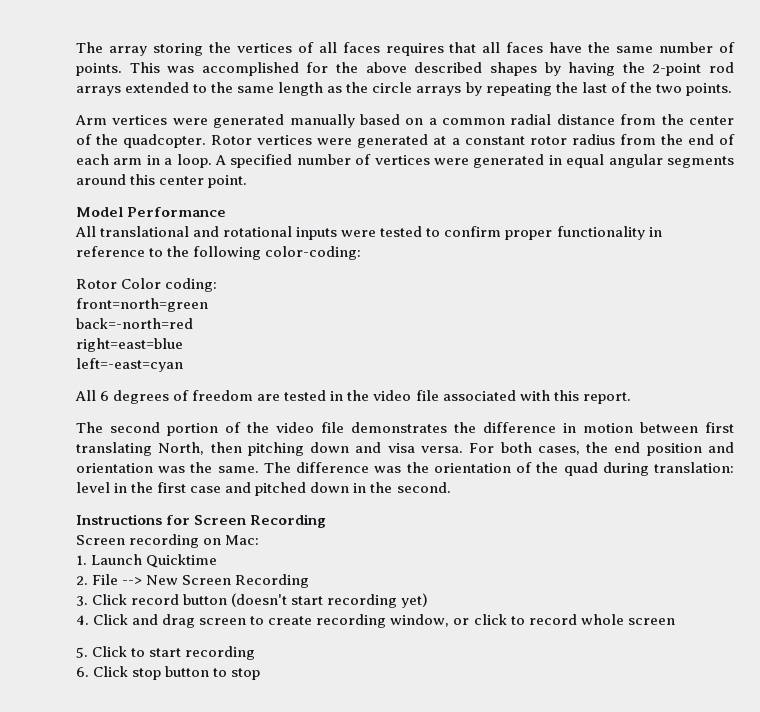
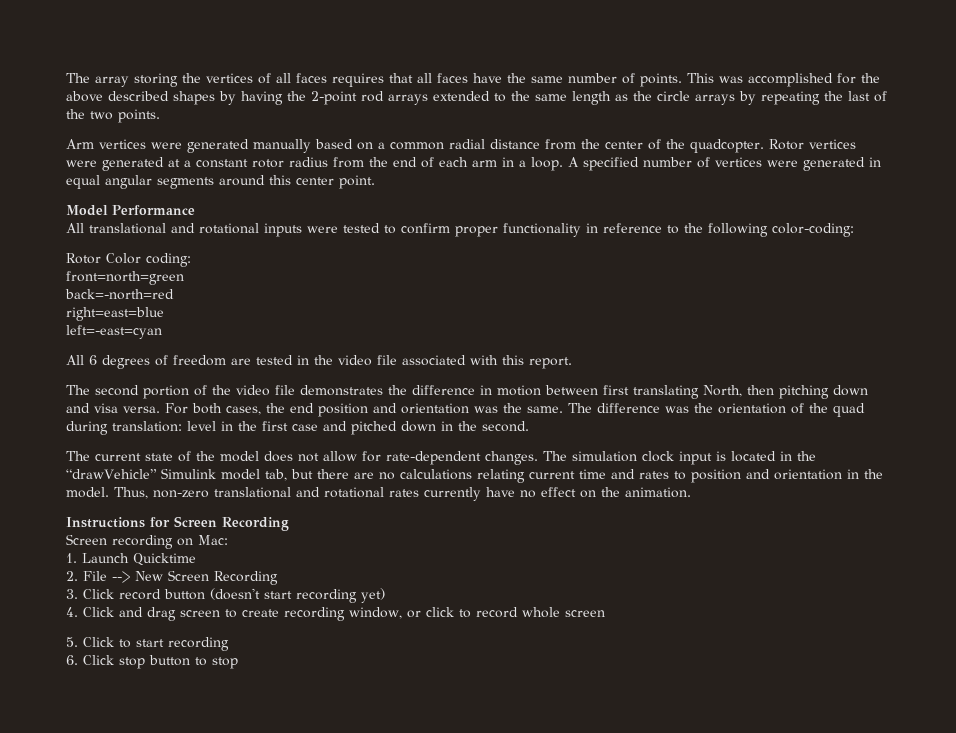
+ The current state of the model does not allow for rate-dependent changes. The simulation clock input is located in the “drawVehicle” Simulink model tab, but there are no calculations relating current time and rates to position and orientation in the model. Thus, non-zero translational and rotational rates currently have no effect on the animation.

